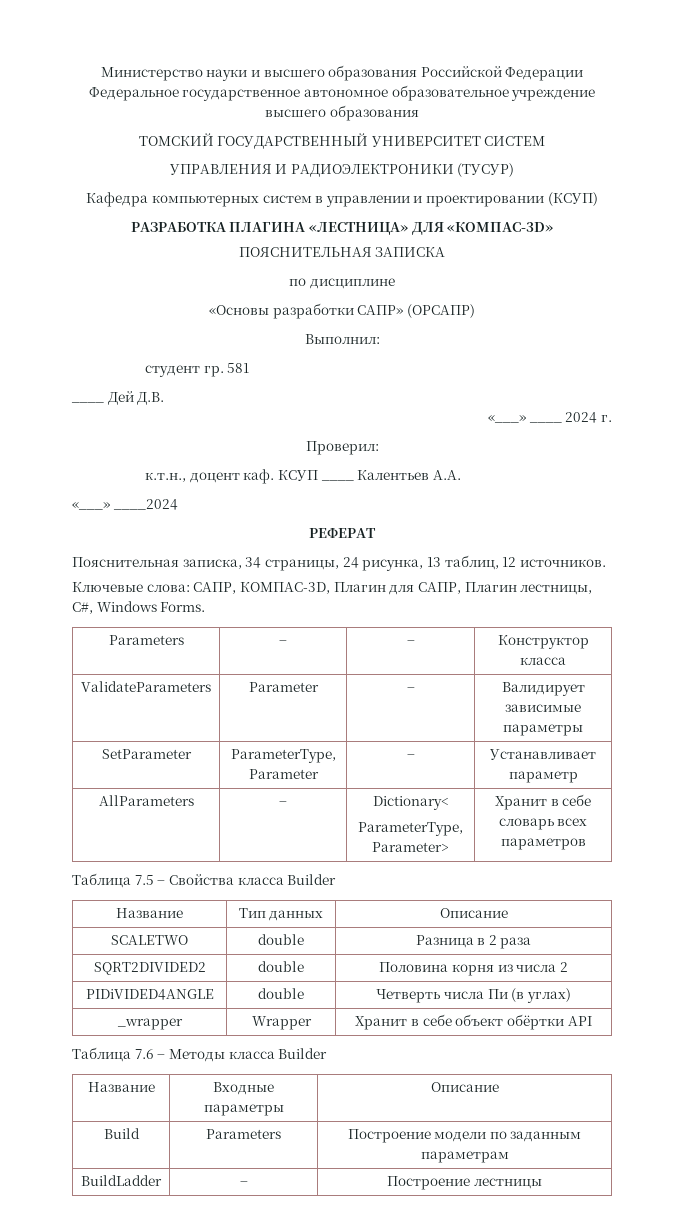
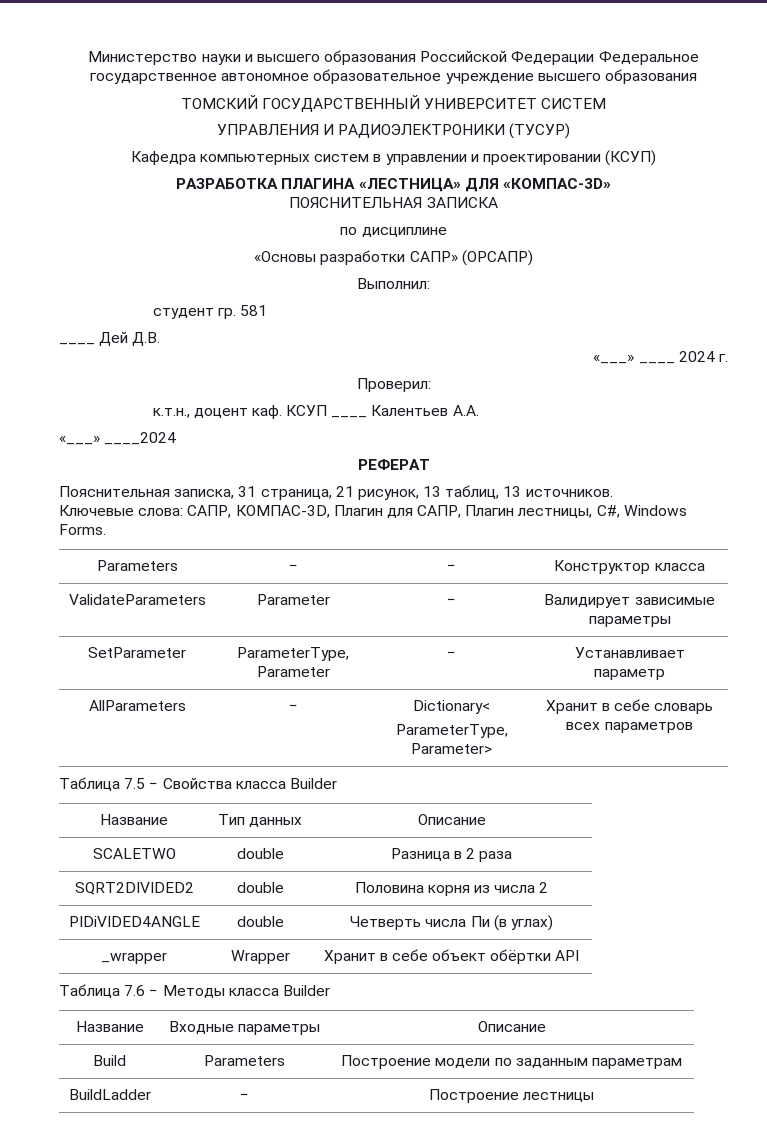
- Пояснительная записка, 34 страницы, 24 рисунка, 13 таблиц, 12 источников.
+ Пояснительная записка, 31 страница, 21 рисунок, 13 таблиц, 13 источников.

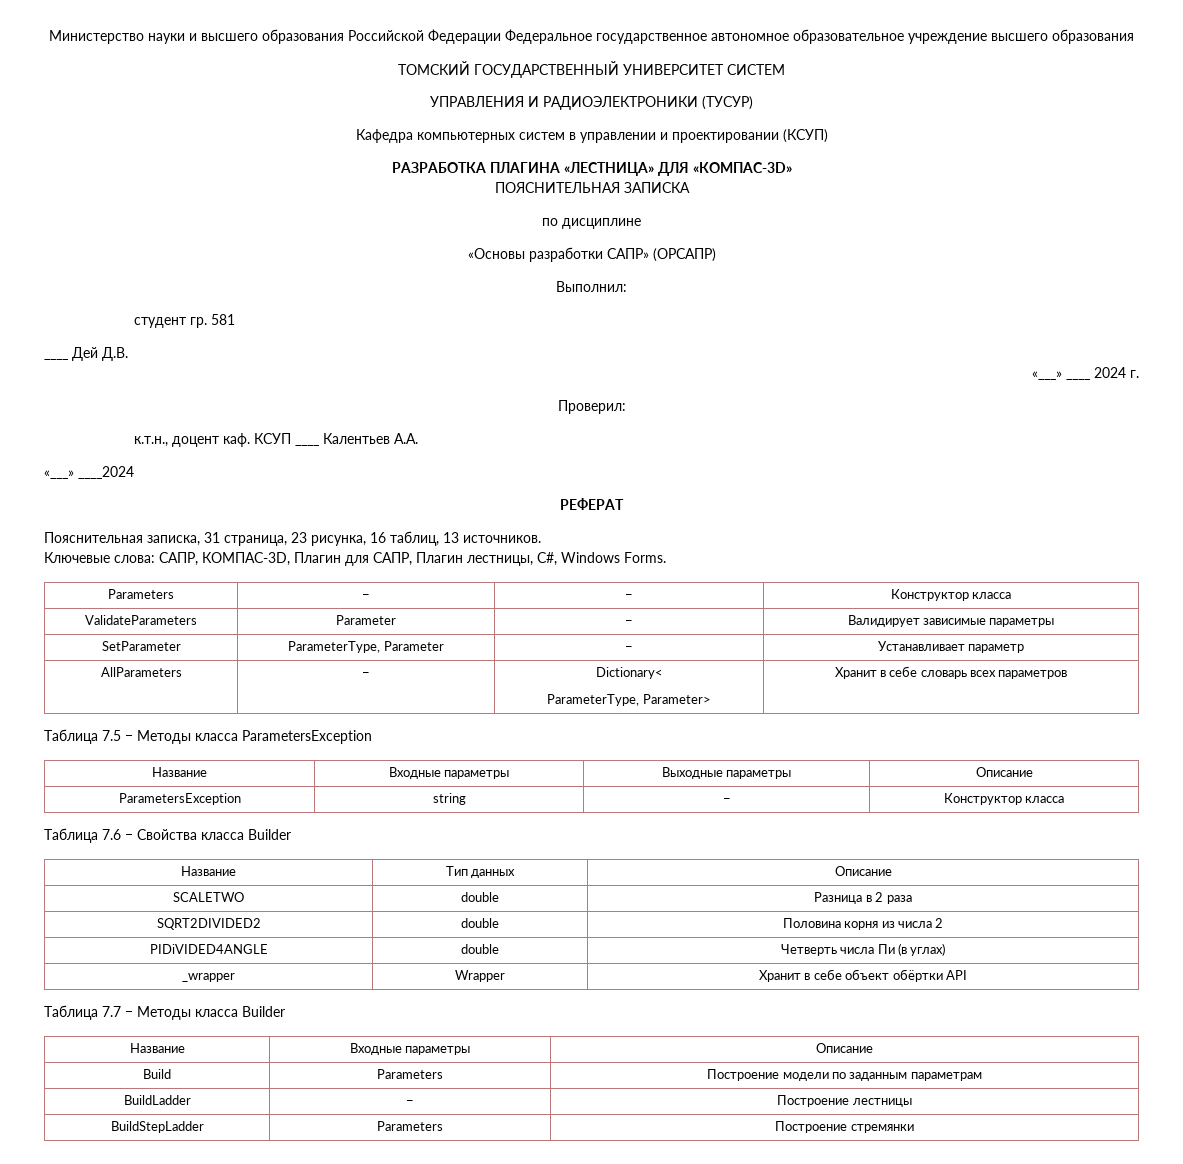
- Пояснительная записка, 31 страница, 21 рисунок, 13 таблиц, 13 источников.
+ Пояснительная записка, 31 страница, 23 рисунка, 16 таблиц, 13 источников.
- Таблица 7.5 − Свойства класса Builder
+ Таблица 7.5 − Методы класса ParametersException
+ Название | Входные параметры | Выходные параметры | Описание
+ ParametersException | string | − | Конструктор класса
+ Таблица 7.6 − Свойства класса Builder
- Таблица 7.6 − Методы класса Builder
+ Таблица 7.7 − Методы класса Builder
+ BuildStepLadder | Parameters | Построение стремянки

